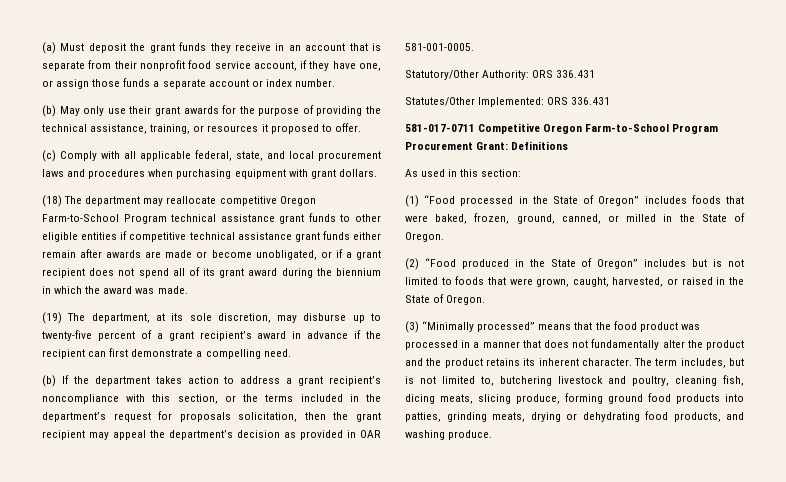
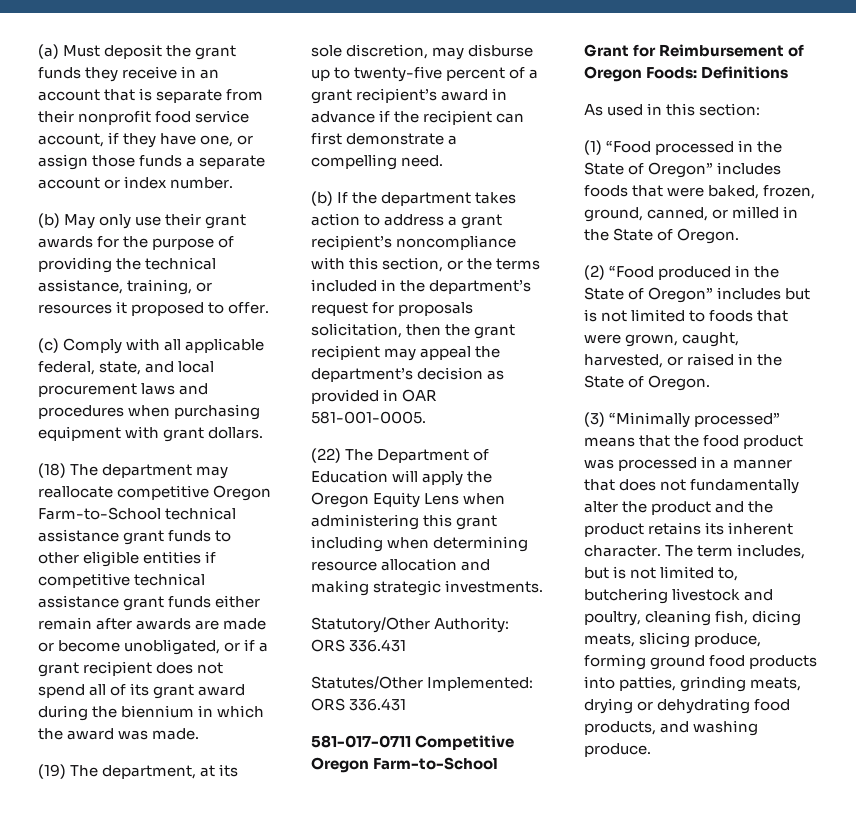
- (18) The department may reallocate competitive Oregon Farm-to-School Program technical assistance grant funds to other eligible entities if competitive technical assistance grant funds either remain after awards are made or become unobligated, or if a grant recipient does not spend all of its grant award during the biennium in which the award was made.
+ (18) The department may reallocate competitive Oregon Farm-to-School technical assistance grant funds to other eligible entities if competitive technical assistance grant funds either remain after awards are made or become unobligated, or if a grant recipient does not spend all of its grant award during the biennium in which the award was made.
+ (22) The Department of Education will apply the Oregon Equity Lens when administering this grant including when determining resource allocation and making strategic investments.
- 581-017-0711 Competitive Oregon Farm-to-School Program Procurement Grant: Definitions
+ 581-017-0711 Competitive Oregon Farm-to-School Grant for Reimbursement of Oregon Foods: Definitions

